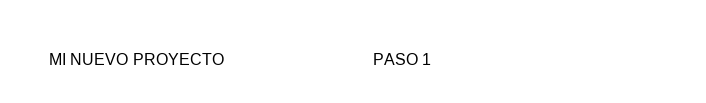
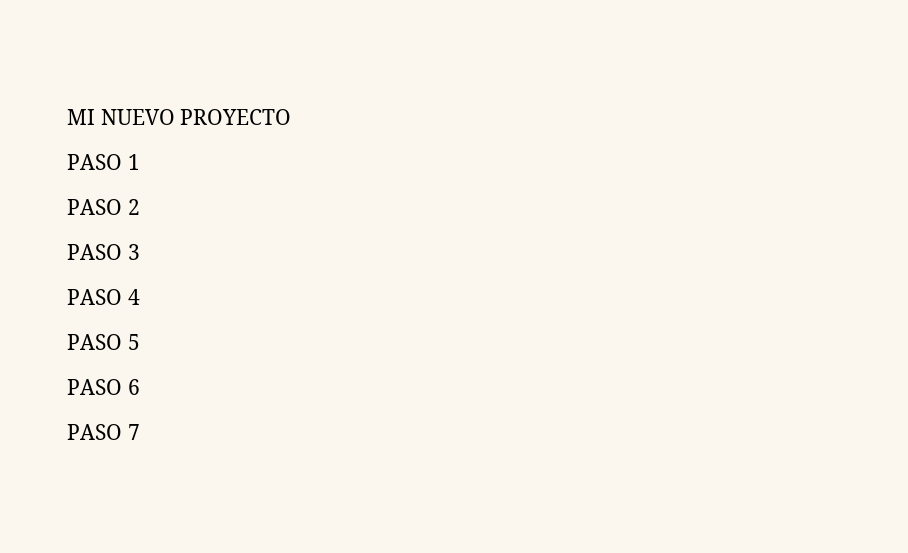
+ PASO 2
+ PASO 3
+ PASO 4
+ PASO 5
+ PASO 6
+ PASO 7

